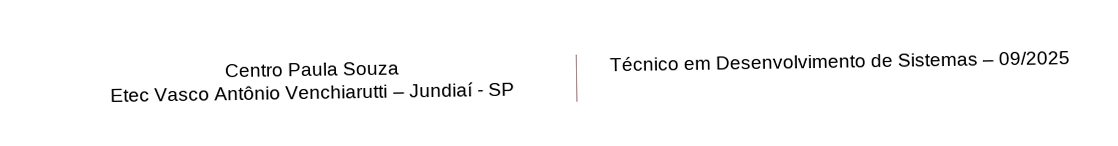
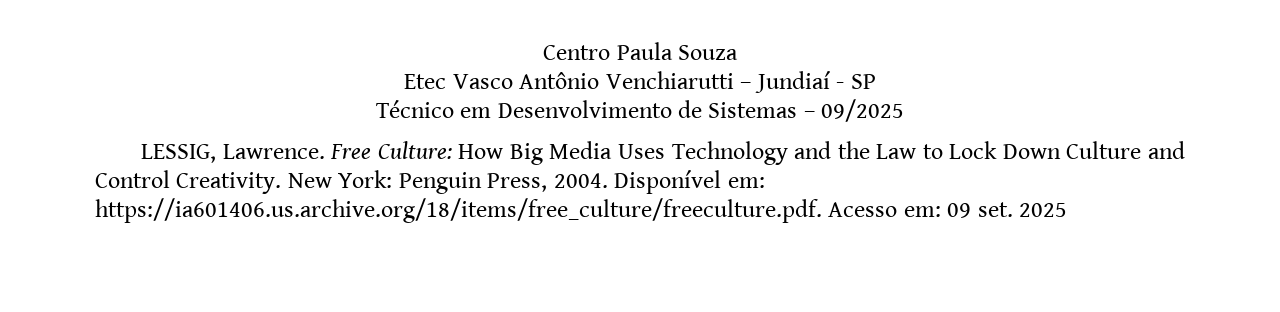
+ LESSIG, Lawrence. Free Culture: How Big Media Uses Technology and the Law to Lock Down Culture and Control Creativity. New York: Penguin Press, 2004. Disponível em: https://ia601406.us.archive.org/18/items/free_culture/freeculture.pdf. Acesso em: 09 set. 2025

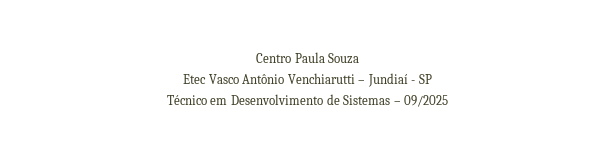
- LESSIG, Lawrence. Free Culture: How Big Media Uses Technology and the Law to Lock Down Culture and Control Creativity. New York: Penguin Press, 2004. Disponível em: https://ia601406.us.archive.org/18/items/free_culture/freeculture.pdf. Acesso em: 09 set. 2025

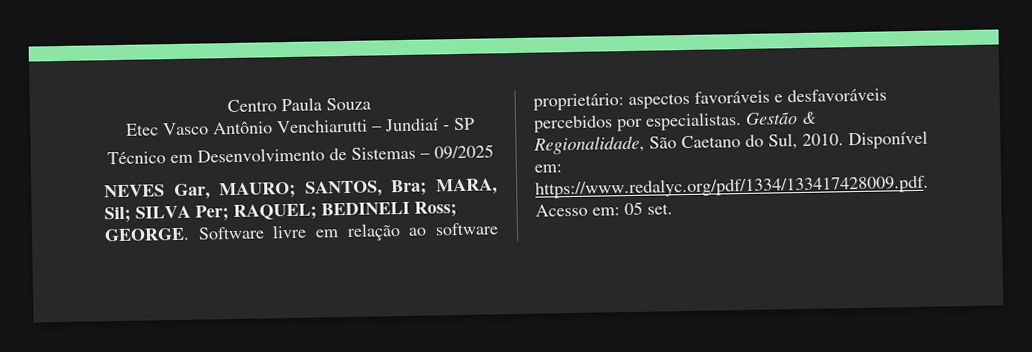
+ NEVES Gar, MAURO; SANTOS, Bra; MARA, Sil; SILVA Per; RAQUEL; BEDINELI Ross; GEORGE. Software livre em relação ao software proprietário: aspectos favoráveis e desfavoráveis percebidos por especialistas. Gestão & Regionalidade, São Caetano do Sul, 2010. Disponível em: https://www.redalyc.org/pdf/1334/133417428009.pdf. Acesso em: 05 set.

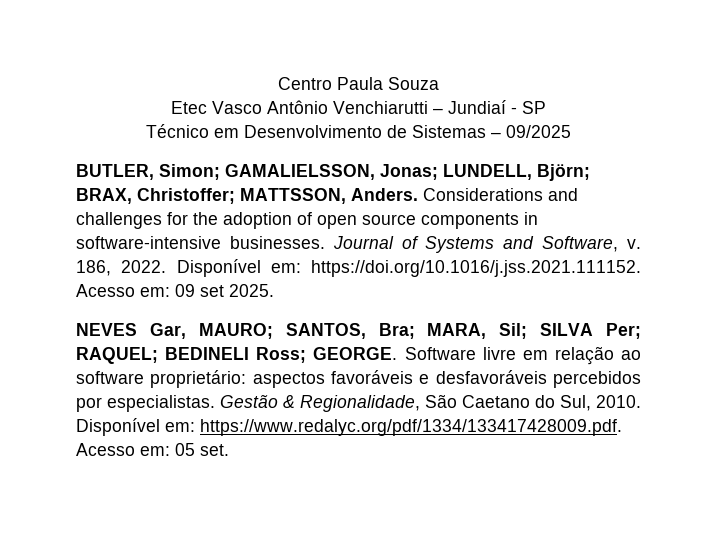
+ BUTLER, Simon; GAMALIELSSON, Jonas; LUNDELL, Björn; BRAX, Christoffer; MATTSSON, Anders. Considerations and challenges for the adoption of open source components in software‑intensive businesses. Journal of Systems and Software, v. 186, 2022. Disponível em: https://doi.org/10.1016/j.jss.2021.111152. Acesso em: 09 set 2025.

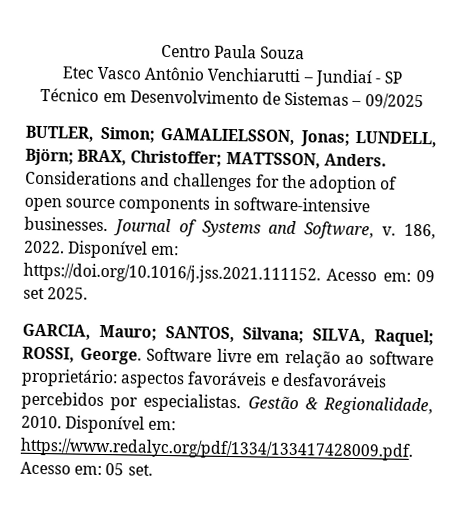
- NEVES Gar, MAURO; SANTOS, Bra; MARA, Sil; SILVA Per; RAQUEL; BEDINELI Ross; GEORGE.
+ GARCIA, Mauro; SANTOS, Silvana; SILVA, Raquel; ROSSI, George.
- Gestão & Regionalidade, São Caetano do Sul, 2010.
+ Gestão & Regionalidade, 2010.

